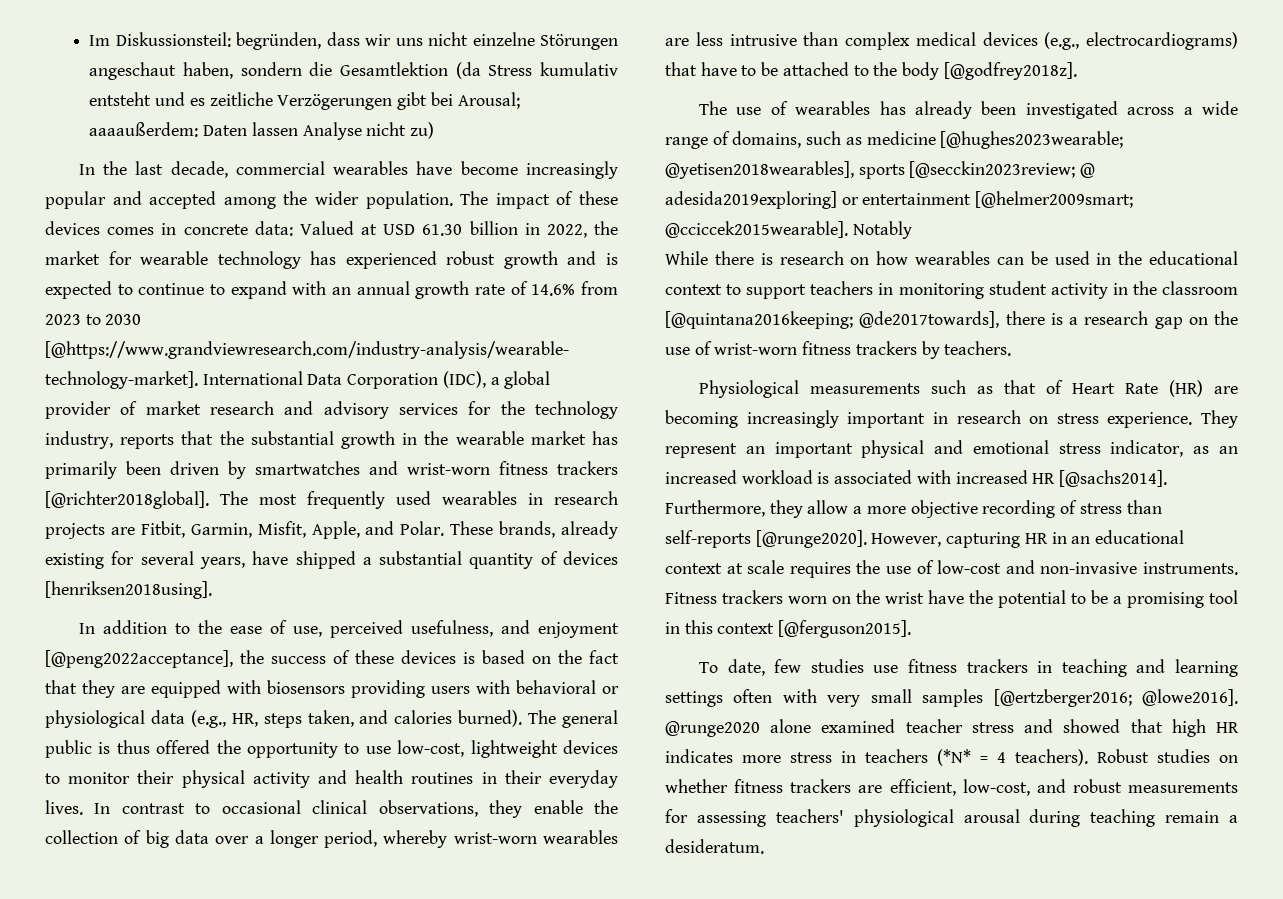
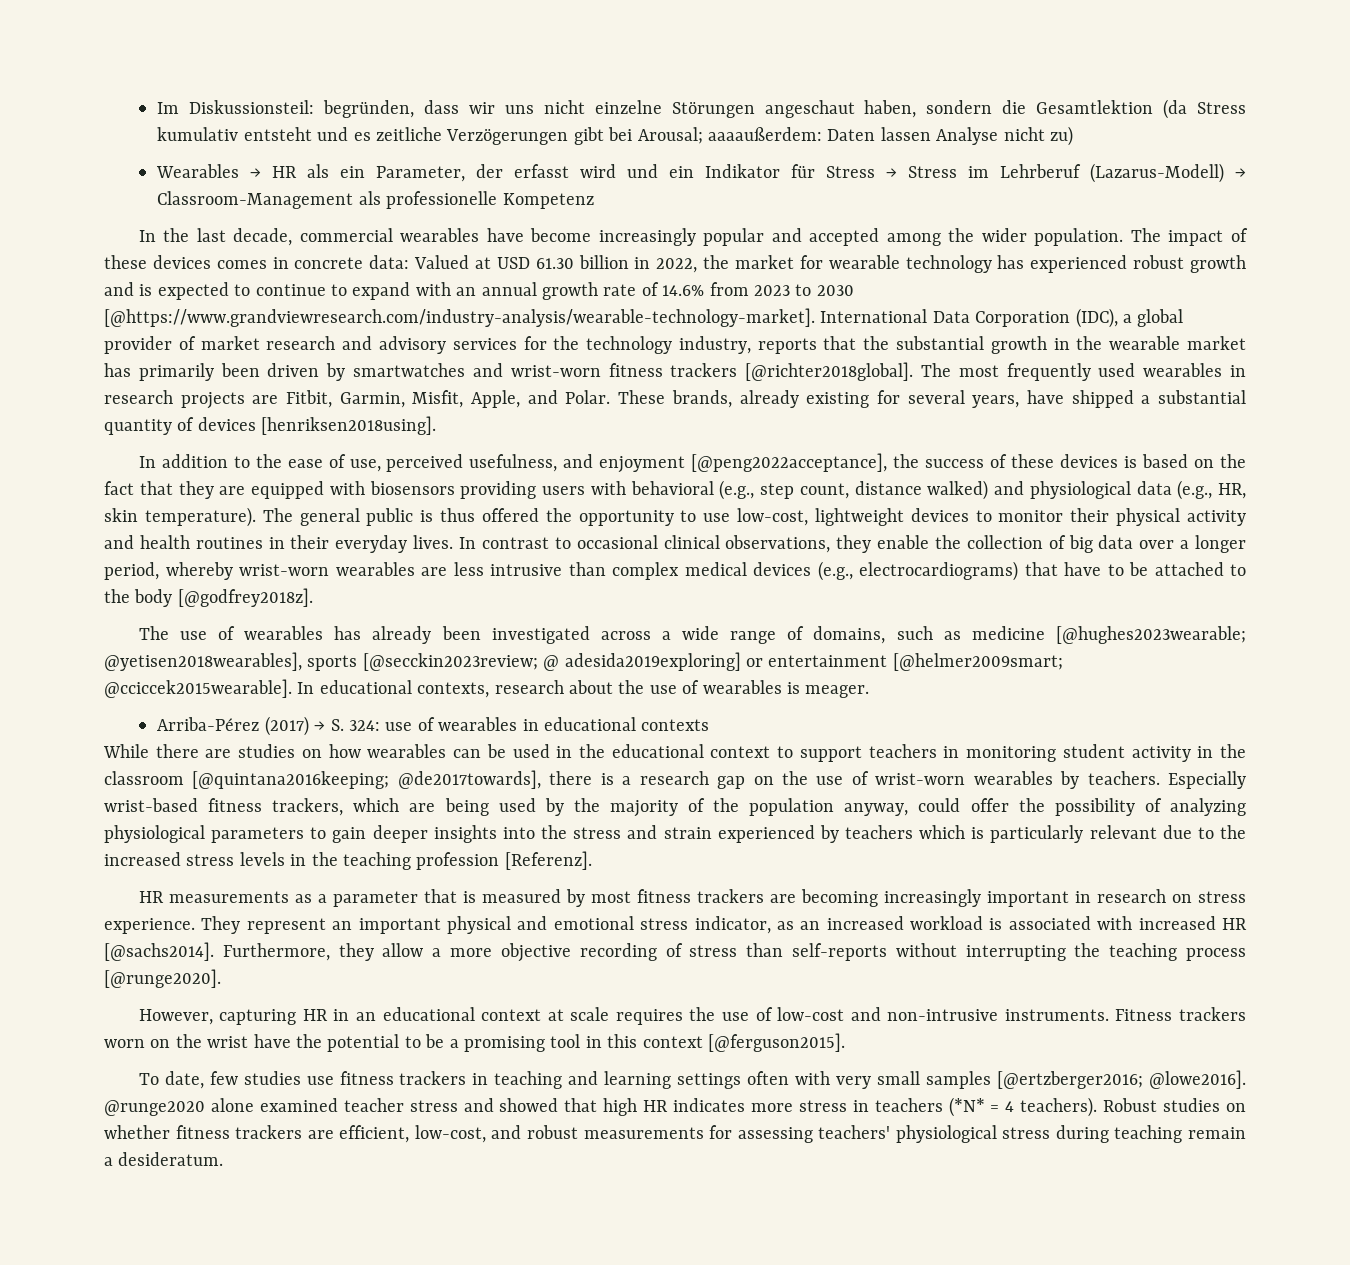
+ Wearables → HR als ein Parameter, der erfasst wird und ein Indikator für Stress → Stress im Lehrberuf (Lazarus-Modell) → Classroom-Management als professionelle Kompetenz
- In addition to the ease of use, perceived usefulness, and enjoyment [@peng2022acceptance], the success of these devices is based on the fact that they are equipped with biosensors providing users with behavioral or physiological data (e.g., HR, steps taken, and calories burned).
+ In addition to the ease of use, perceived usefulness, and enjoyment [@peng2022acceptance], the success of these devices is based on the fact that they are equipped with biosensors providing users with behavioral (e.g., step count, distance walked) and physiological data (e.g., HR, skin temperature).
- Notably
+ In educational contexts, research about the use of wearables is meager.
+ Arriba-Pérez (2017) → S. 324: use of wearables in educational contexts
- While there is research on how wearables can be used in the educational context to support teachers in monitoring student activity in the classroom [@quintana2016keeping; @de2017towards], there is a research gap on the use of wrist-worn fitness trackers by teachers.
- Physiological measurements such as that of Heart Rate (HR) are becoming increasingly important in research on stress experience.
+ While there are studies on how wearables can be used in the educational context to support teachers in monitoring student activity in the classroom [@quintana2016keeping; @de2017towards], there is a research gap on the use of wrist-worn wearables by teachers. Especially wrist-based fitness trackers, which are being used by the majority of the population anyway, could offer the possibility of analyzing physiological parameters to gain deeper insights into the stress and strain experienced by teachers which is particularly relevant due to the increased stress levels in the teaching profession [Referenz].
+ HR measurements as a parameter that is measured by most fitness trackers are becoming increasingly important in research on stress experience.
- Furthermore, they allow a more objective recording of stress than self-reports [@runge2020]. However, capturing HR in an educational context at scale requires the use of low-cost and non-invasive instruments.
+ Furthermore, they allow a more objective recording of stress than self-reports without interrupting the teaching process [@runge2020].
+ However, capturing HR in an educational context at scale requires the use of low-cost and non-intrusive instruments.
- Robust studies on whether fitness trackers are efficient, low-cost, and robust measurements for assessing teachers' physiological arousal during teaching remain a desideratum.
+ Robust studies on whether fitness trackers are efficient, low-cost, and robust measurements for assessing teachers' physiological stress during teaching remain a desideratum.

